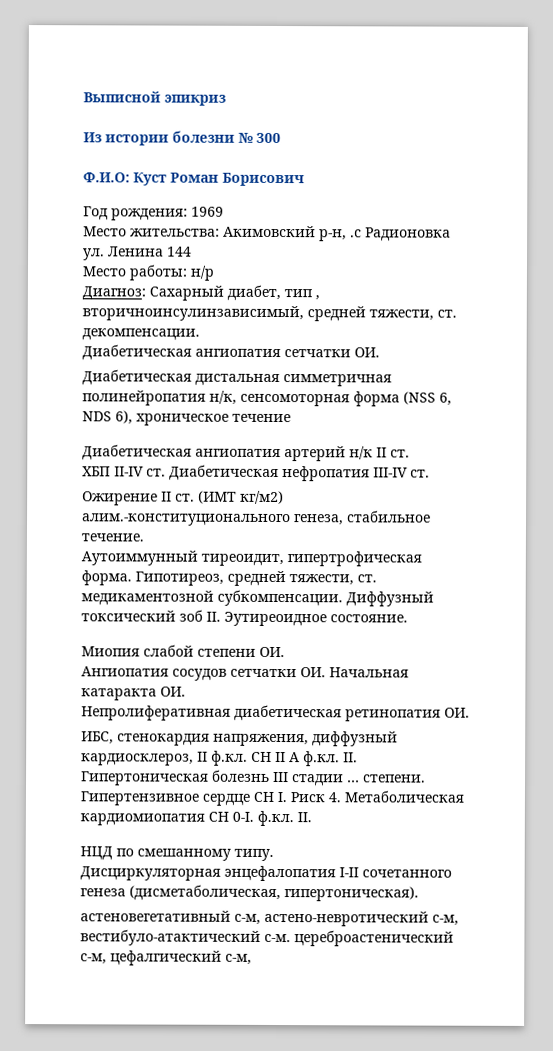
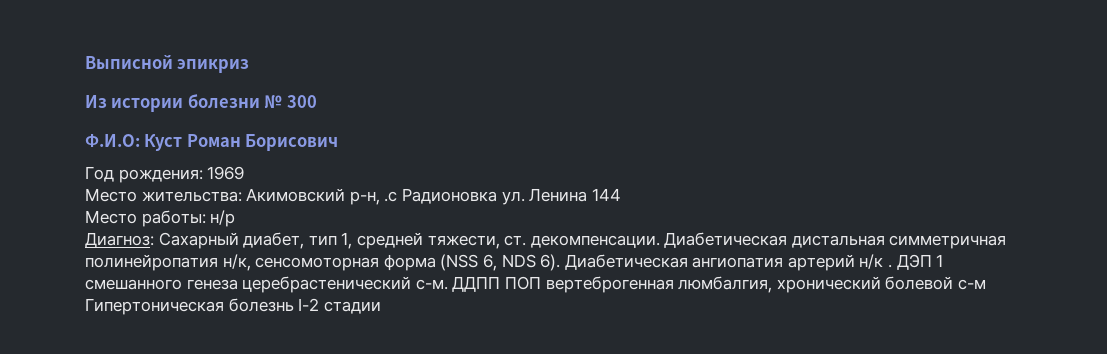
- Диагноз: Сахарный диабет, тип , вторичноинсулинзависимый, средней тяжести, ст. декомпенсации.
- Диабетическая ангиопатия сетчатки ОИ.
- Диабетическая дистальная симметричная полинейропатия н/к, сенсомоторная форма (NSS 6, NDS 6), хроническое течение
- Диабетическая ангиопатия артерий н/к II ст.
- ХБП II-IV ст. Диабетическая нефропатия III-IV ст.
- Ожирение II ст. (ИМТ кг/м2) алим.-конституционального генеза, стабильное течение.
- Аутоиммунный тиреоидит, гипертрофическая форма. Гипотиреоз, средней тяжести, ст. медикаментозной субкомпенсации. Диффузный токсический зоб II. Эутиреоидное состояние.
- Миопия слабой степени ОИ.
- Ангиопатия сосудов сетчатки ОИ. Начальная катаракта ОИ.
- Непролиферативная диабетическая ретинопатия ОИ.
- ИБС, стенокардия напряжения, диффузный кардиосклероз, II ф.кл. СН II А ф.кл. II. Гипертоническая болезнь III стадии … степени. Гипертензивное сердце СН I. Риск 4. Метаболическая кардиомиопатия СН 0-I. ф.кл. II.
- НЦД по смешанному типу.
- Дисциркуляторная энцефалопатия I-II сочетанного генеза (дисметаболическая, гипертоническая).
- астеновегетативный с-м, астено-невротический с-м, вестибуло-атактический с-м. цереброастенический с-м, цефалгический с-м,
+ Диагноз: Сахарный диабет, тип 1, средней тяжести, ст. декомпенсации. Диабетическая дистальная симметричная полинейропатия н/к, сенсомоторная форма (NSS 6, NDS 6). Диабетическая ангиопатия артерий н/к . ДЭП 1 смешанного генеза церебрастенический с-м. ДДПП ПОП вертеброгенная люмбалгия, хронический болевой с-м Гипертоническая болезнь I-2 стадии

